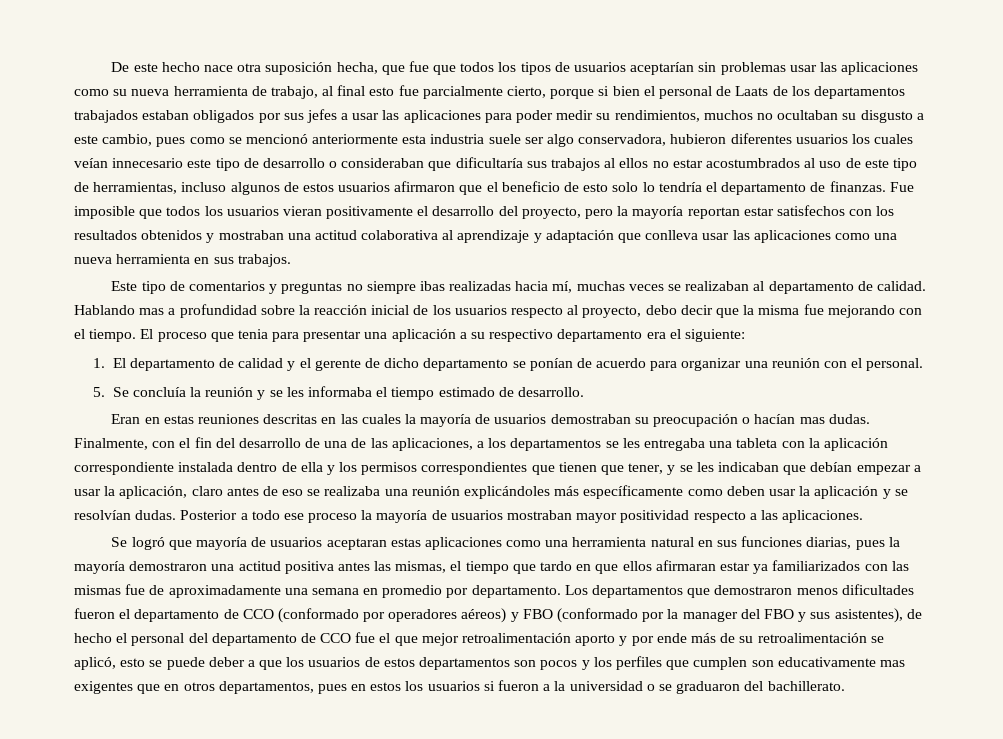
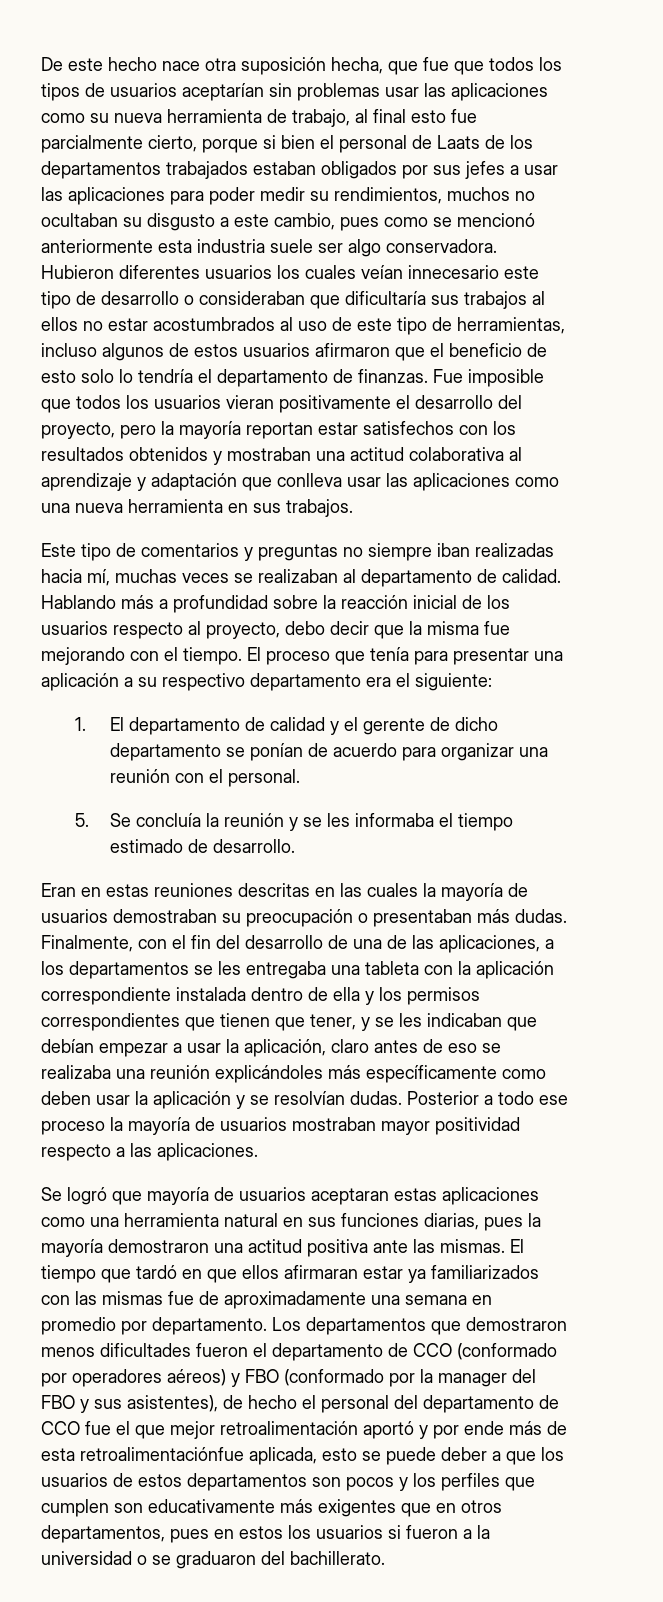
- De este hecho nace otra suposición hecha, que fue que todos los tipos de usuarios aceptarían sin problemas usar las aplicaciones como su nueva herramienta de trabajo, al final esto fue parcialmente cierto, porque si bien el personal de Laats de los departamentos trabajados estaban obligados por sus jefes a usar las aplicaciones para poder medir su rendimientos, muchos no ocultaban su disgusto a este cambio, pues como se mencionó anteriormente esta industria suele ser algo conservadora, hubieron diferentes usuarios los cuales veían innecesario este tipo de desarrollo o consideraban que dificultaría sus trabajos al ellos no estar acostumbrados al uso de este tipo de herramientas, incluso algunos de estos usuarios afirmaron que el beneficio de esto solo lo tendría el departamento de finanzas.
+ De este hecho nace otra suposición hecha, que fue que todos los tipos de usuarios aceptarían sin problemas usar las aplicaciones como su nueva herramienta de trabajo, al final esto fue parcialmente cierto, porque si bien el personal de Laats de los departamentos trabajados estaban obligados por sus jefes a usar las aplicaciones para poder medir su rendimientos, muchos no ocultaban su disgusto a este cambio, pues como se mencionó anteriormente esta industria suele ser algo conservadora. Hubieron diferentes usuarios los cuales veían innecesario este tipo de desarrollo o consideraban que dificultaría sus trabajos al ellos no estar acostumbrados al uso de este tipo de herramientas, incluso algunos de estos usuarios afirmaron que el beneficio de esto solo lo tendría el departamento de finanzas.
- Este tipo de comentarios y preguntas no siempre ibas realizadas hacia mí, muchas veces se realizaban al departamento de calidad.
+ Este tipo de comentarios y preguntas no siempre iban realizadas hacia mí, muchas veces se realizaban al departamento de calidad.
- Hablando mas a profundidad sobre la reacción inicial de los usuarios respecto al proyecto, debo decir que la misma fue mejorando con el tiempo.
+ Hablando más a profundidad sobre la reacción inicial de los usuarios respecto al proyecto, debo decir que la misma fue mejorando con el tiempo.
- El proceso que tenia para presentar una aplicación a su respectivo departamento era el siguiente:
+ El proceso que tenía para presentar una aplicación a su respectivo departamento era el siguiente:
- Eran en estas reuniones descritas en las cuales la mayoría de usuarios demostraban su preocupación o hacían mas dudas.
+ Eran en estas reuniones descritas en las cuales la mayoría de usuarios demostraban su preocupación o presentaban más dudas.
- Se logró que mayoría de usuarios aceptaran estas aplicaciones como una herramienta natural en sus funciones diarias, pues la mayoría demostraron una actitud positiva antes las mismas, el tiempo que tardo en que ellos afirmaran estar ya familiarizados con las mismas fue de aproximadamente una semana en promedio por departamento.
+ Se logró que mayoría de usuarios aceptaran estas aplicaciones como una herramienta natural en sus funciones diarias, pues la mayoría demostraron una actitud positiva ante las mismas. El tiempo que tardó en que ellos afirmaran estar ya familiarizados con las mismas fue de aproximadamente una semana en promedio por departamento.
- Los departamentos que demostraron menos dificultades fueron el departamento de CCO (conformado por operadores aéreos) y FBO (conformado por la manager del FBO y sus asistentes), de hecho el personal del departamento de CCO fue el que mejor retroalimentación aporto y por ende más de su retroalimentación se aplicó, esto se puede deber a que los usuarios de estos departamentos son pocos y los perfiles que cumplen son educativamente mas exigentes que en otros departamentos, pues en estos los usuarios si fueron a la universidad o se graduaron del bachillerato.
+ Los departamentos que demostraron menos dificultades fueron el departamento de CCO (conformado por operadores aéreos) y FBO (conformado por la manager del FBO y sus asistentes), de hecho el personal del departamento de CCO fue el que mejor retroalimentación aportó y por ende más de esta retroalimentaciónfue aplicada, esto se puede deber a que los usuarios de estos departamentos son pocos y los perfiles que cumplen son educativamente más exigentes que en otros departamentos, pues en estos los usuarios si fueron a la universidad o se graduaron del bachillerato.

